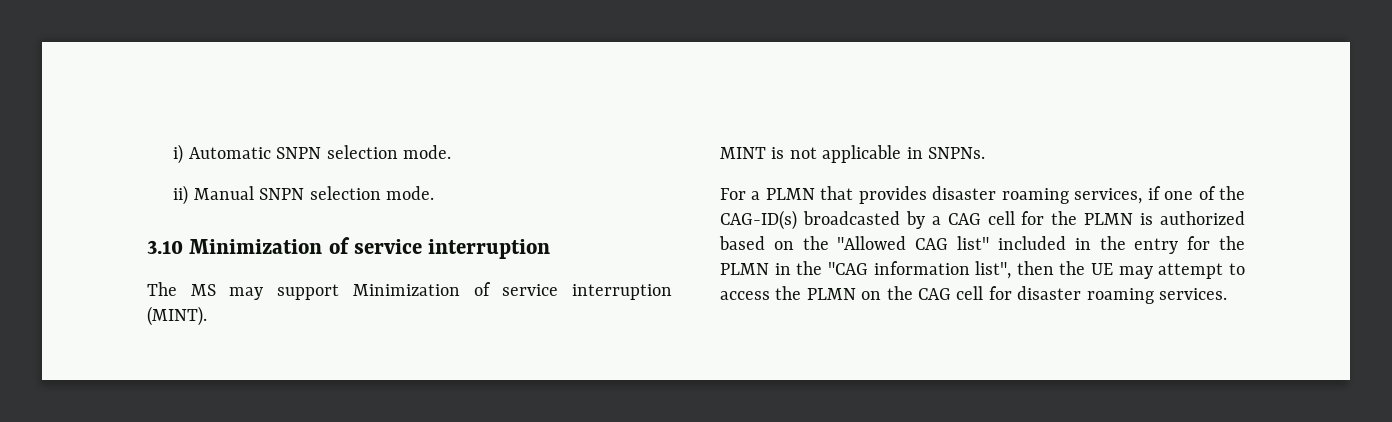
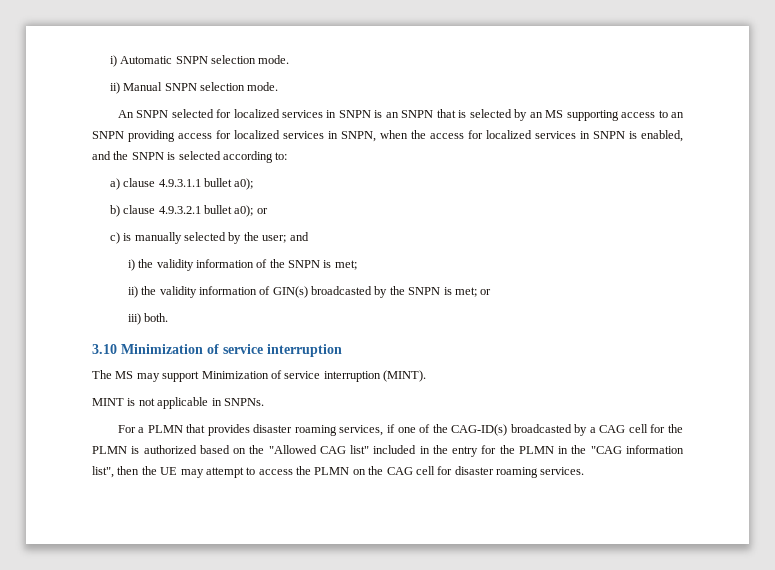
+ An SNPN selected for localized services in SNPN is an SNPN that is selected by an MS supporting access to an SNPN providing access for localized services in SNPN, when the access for localized services in SNPN is enabled, and the SNPN is selected according to:
+ a) clause 4.9.3.1.1 bullet a0);
+ b) clause 4.9.3.2.1 bullet a0); or
+ c) is manually selected by the user; and
+ i) the validity information of the SNPN is met;
+ ii) the validity information of GIN(s) broadcasted by the SNPN is met; or
+ iii) both.

